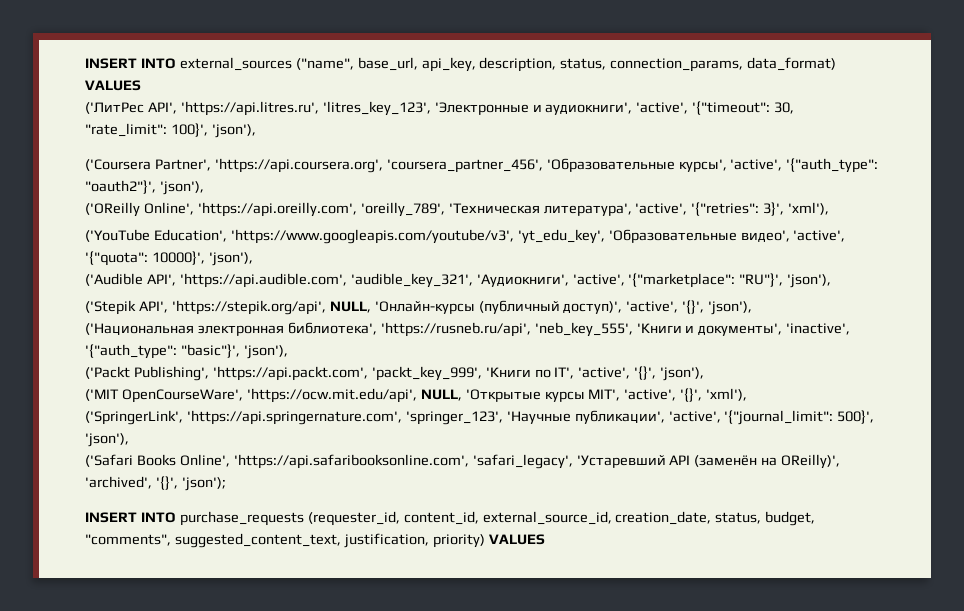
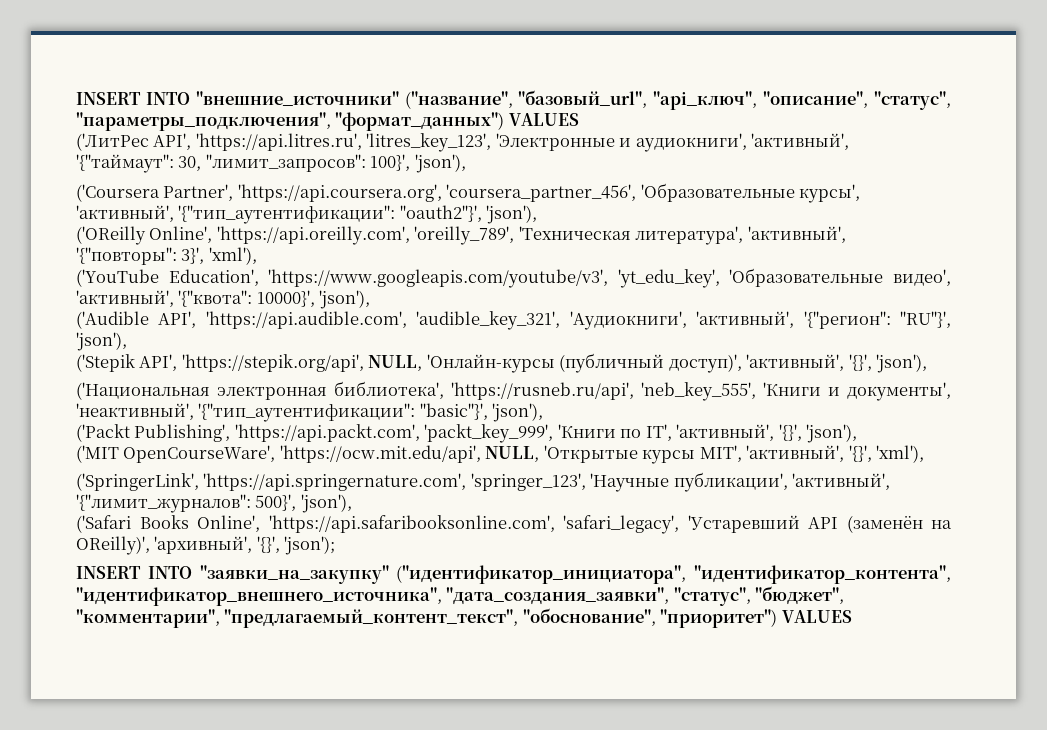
- INSERT INTO external_sources ("name", base_url, api_key, description, status, connection_params, data_format) VALUES
+ INSERT INTO "внешние_источники" ("название", "базовый_url", "api_ключ", "описание", "статус", "параметры_подключения", "формат_данных") VALUES
- ('ЛитРес API', 'https://api.litres.ru', 'litres_key_123', 'Электронные и аудиокниги', 'active', '{"timeout": 30, "rate_limit": 100}', 'json'),
+ ('ЛитРес API', 'https://api.litres.ru', 'litres_key_123', 'Электронные и аудиокниги', 'активный', '{"таймаут": 30, "лимит_запросов": 100}', 'json'),
- ('Coursera Partner', 'https://api.coursera.org', 'coursera_partner_456', 'Образовательные курсы', 'active', '{"auth_type": "oauth2"}', 'json'),
+ ('Coursera Partner', 'https://api.coursera.org', 'coursera_partner_456', 'Образовательные курсы', 'активный', '{"тип_аутентификации": "oauth2"}', 'json'),
- ('OReilly Online', 'https://api.oreilly.com', 'oreilly_789', 'Техническая литература', 'active', '{"retries": 3}', 'xml'),
+ ('OReilly Online', 'https://api.oreilly.com', 'oreilly_789', 'Техническая литература', 'активный', '{"повторы": 3}', 'xml'),
- ('YouTube Education', 'https://www.googleapis.com/youtube/v3', 'yt_edu_key', 'Образовательные видео', 'active', '{"quota": 10000}', 'json'),
+ ('YouTube Education', 'https://www.googleapis.com/youtube/v3', 'yt_edu_key', 'Образовательные видео', 'активный', '{"квота": 10000}', 'json'),
- ('Audible API', 'https://api.audible.com', 'audible_key_321', 'Аудиокниги', 'active', '{"marketplace": "RU"}', 'json'),
+ ('Audible API', 'https://api.audible.com', 'audible_key_321', 'Аудиокниги', 'активный', '{"регион": "RU"}', 'json'),
- ('Stepik API', 'https://stepik.org/api', NULL, 'Онлайн-курсы (публичный доступ)', 'active', '{}', 'json'),
+ ('Stepik API', 'https://stepik.org/api', NULL, 'Онлайн-курсы (публичный доступ)', 'активный', '{}', 'json'),
- ('Национальная электронная библиотека', 'https://rusneb.ru/api', 'neb_key_555', 'Книги и документы', 'inactive', '{"auth_type": "basic"}', 'json'),
+ ('Национальная электронная библиотека', 'https://rusneb.ru/api', 'neb_key_555', 'Книги и документы', 'неактивный', '{"тип_аутентификации": "basic"}', 'json'),
- ('Packt Publishing', 'https://api.packt.com', 'packt_key_999', 'Книги по IT', 'active', '{}', 'json'),
+ ('Packt Publishing', 'https://api.packt.com', 'packt_key_999', 'Книги по IT', 'активный', '{}', 'json'),
- ('MIT OpenCourseWare', 'https://ocw.mit.edu/api', NULL, 'Открытые курсы MIT', 'active', '{}', 'xml'),
+ ('MIT OpenCourseWare', 'https://ocw.mit.edu/api', NULL, 'Открытые курсы MIT', 'активный', '{}', 'xml'),
- ('SpringerLink', 'https://api.springernature.com', 'springer_123', 'Научные публикации', 'active', '{"journal_limit": 500}', 'json'),
+ ('SpringerLink', 'https://api.springernature.com', 'springer_123', 'Научные публикации', 'активный', '{"лимит_журналов": 500}', 'json'),
- ('Safari Books Online', 'https://api.safaribooksonline.com', 'safari_legacy', 'Устаревший API (заменён на OReilly)', 'archived', '{}', 'json');
+ ('Safari Books Online', 'https://api.safaribooksonline.com', 'safari_legacy', 'Устаревший API (заменён на OReilly)', 'архивный', '{}', 'json');
- INSERT INTO purchase_requests (requester_id, content_id, external_source_id, creation_date, status, budget, "comments", suggested_content_text, justification, priority) VALUES
+ INSERT INTO "заявки_на_закупку" ("идентификатор_инициатора", "идентификатор_контента", "идентификатор_внешнего_источника", "дата_создания_заявки", "статус", "бюджет", "комментарии", "предлагаемый_контент_текст", "обоснование", "приоритет") VALUES

